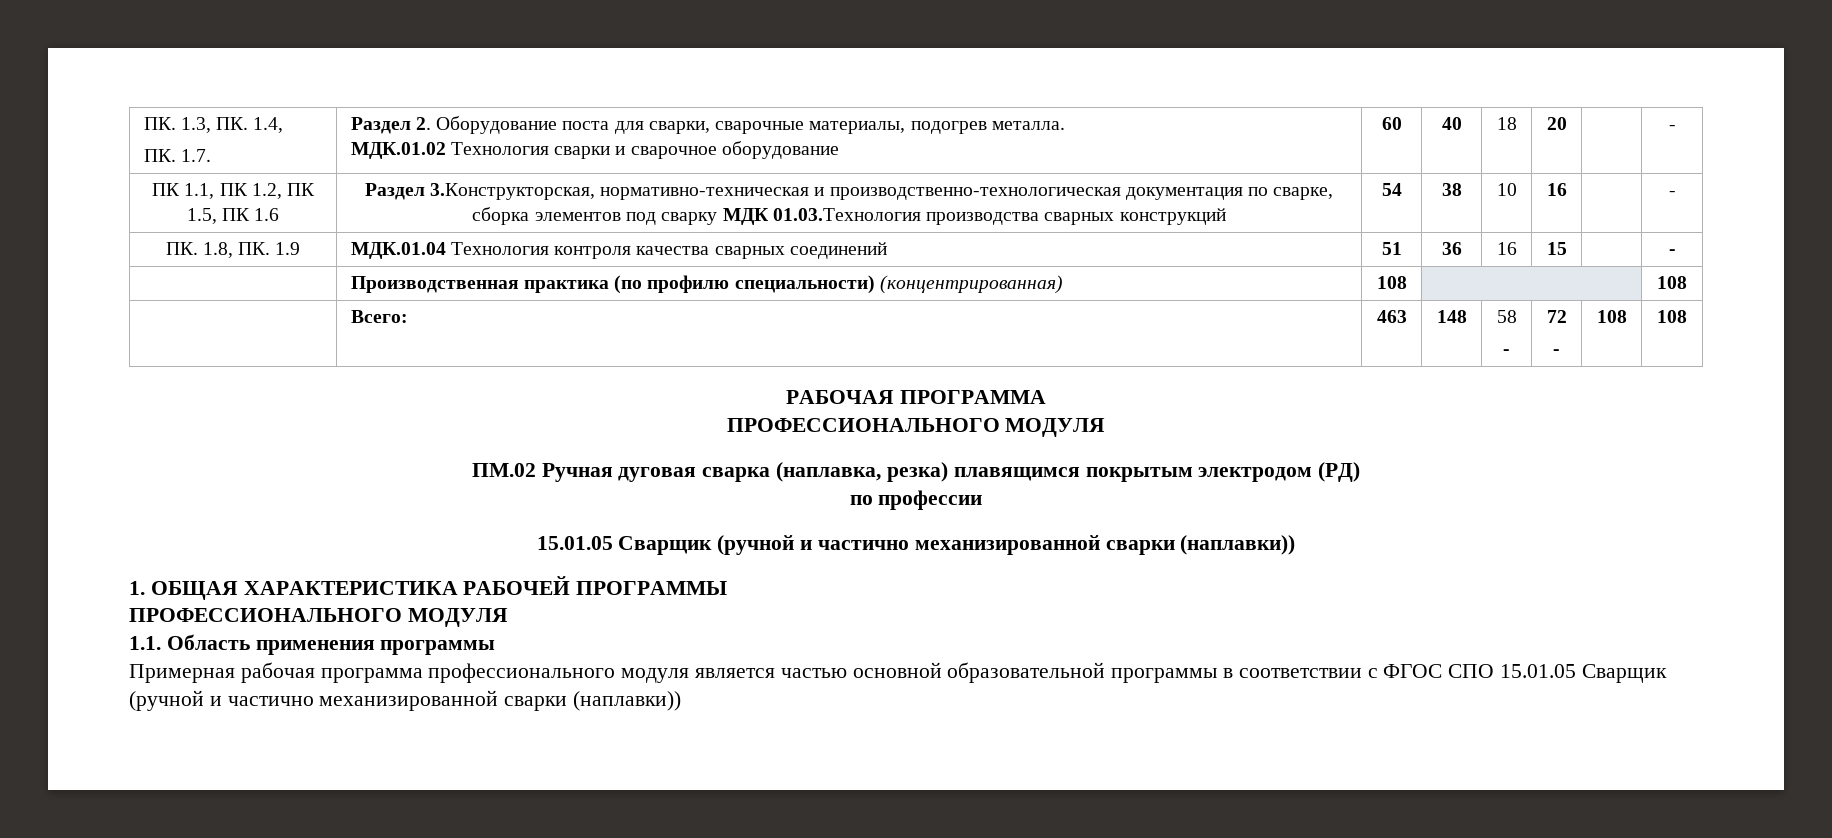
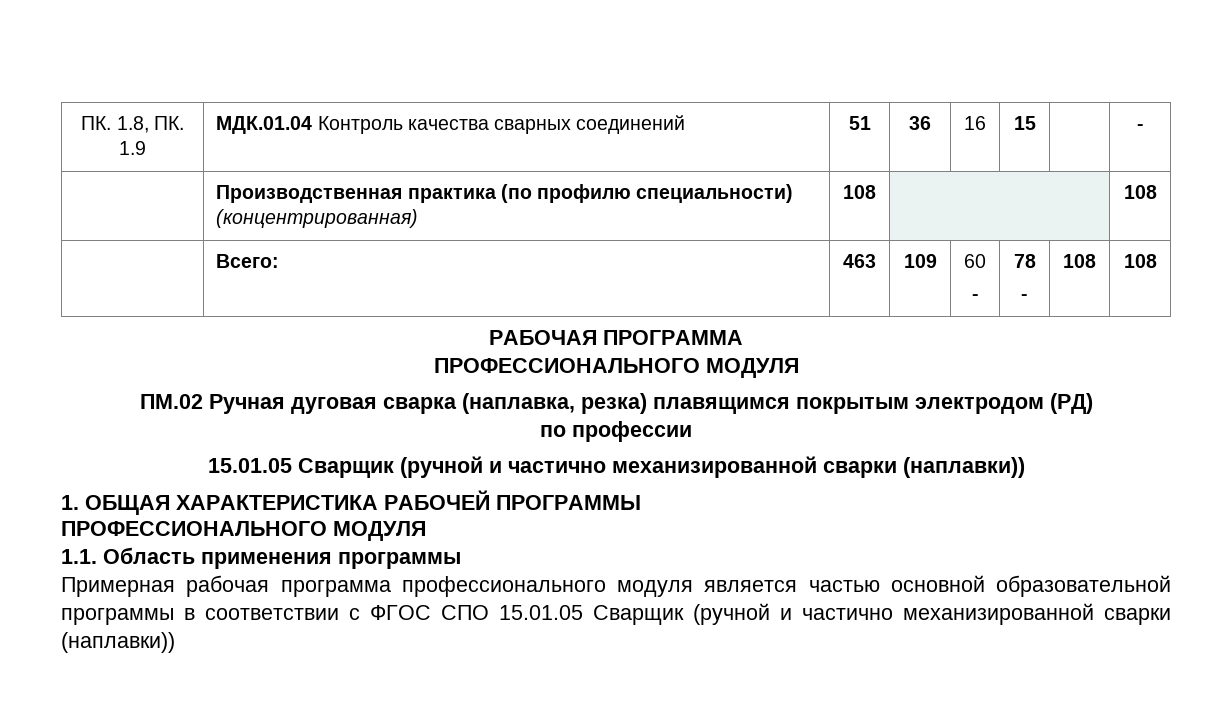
- ПК. 1.3, ПК. 1.4,
- ПК. 1.7. | Раздел 2. Оборудование поста для сварки, сварочные материалы, подогрев металла.
- МДК.01.02 Технология сварки и сварочное оборудование | 60 | 40 | 18 | 20 | | -
- ПК 1.1, ПК 1.2, ПК 1.5, ПК 1.6 | Раздел 3.Конструкторская, нормативно-техническая и производственно-технологическая документация по сварке, сборка элементов под сварку МДК 01.03.Технология производства сварных конструкций | 54 | 38 | 10 | 16 | | -
- ПК. 1.8, ПК. 1.9 | МДК.01.04 Технология контроля качества сварных соединений | 51 | 36 | 16 | 15 | | -
+ ПК. 1.8, ПК. 1.9 | МДК.01.04 Контроль качества сварных соединений | 51 | 36 | 16 | 15 | | -
- | Всего: | 463 | 148 | 58
- - | 72
+ | Всего: | 463 | 109 | 60
+ - | 78

